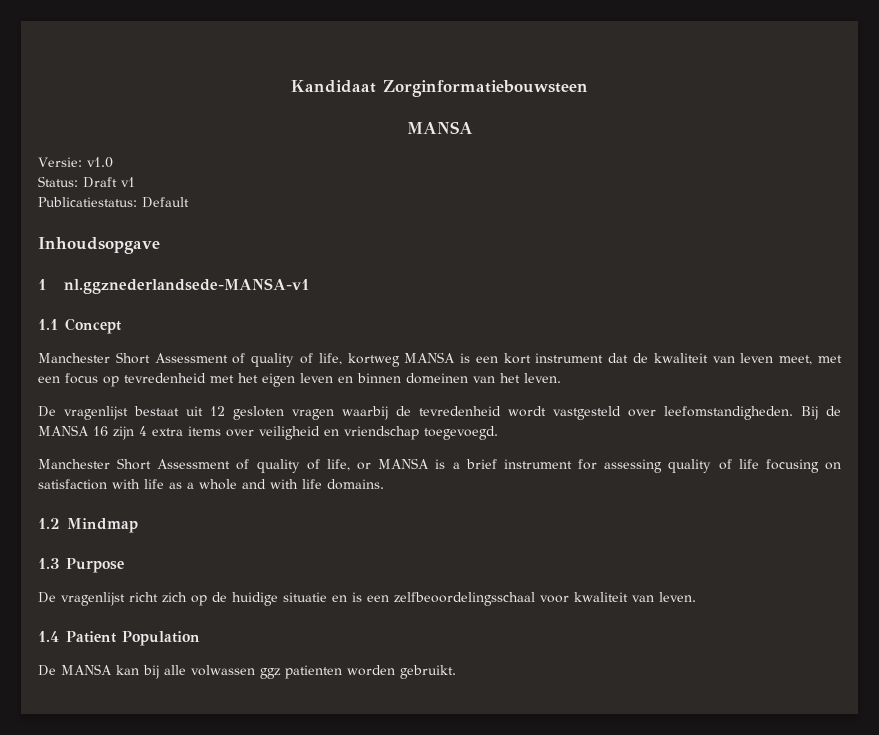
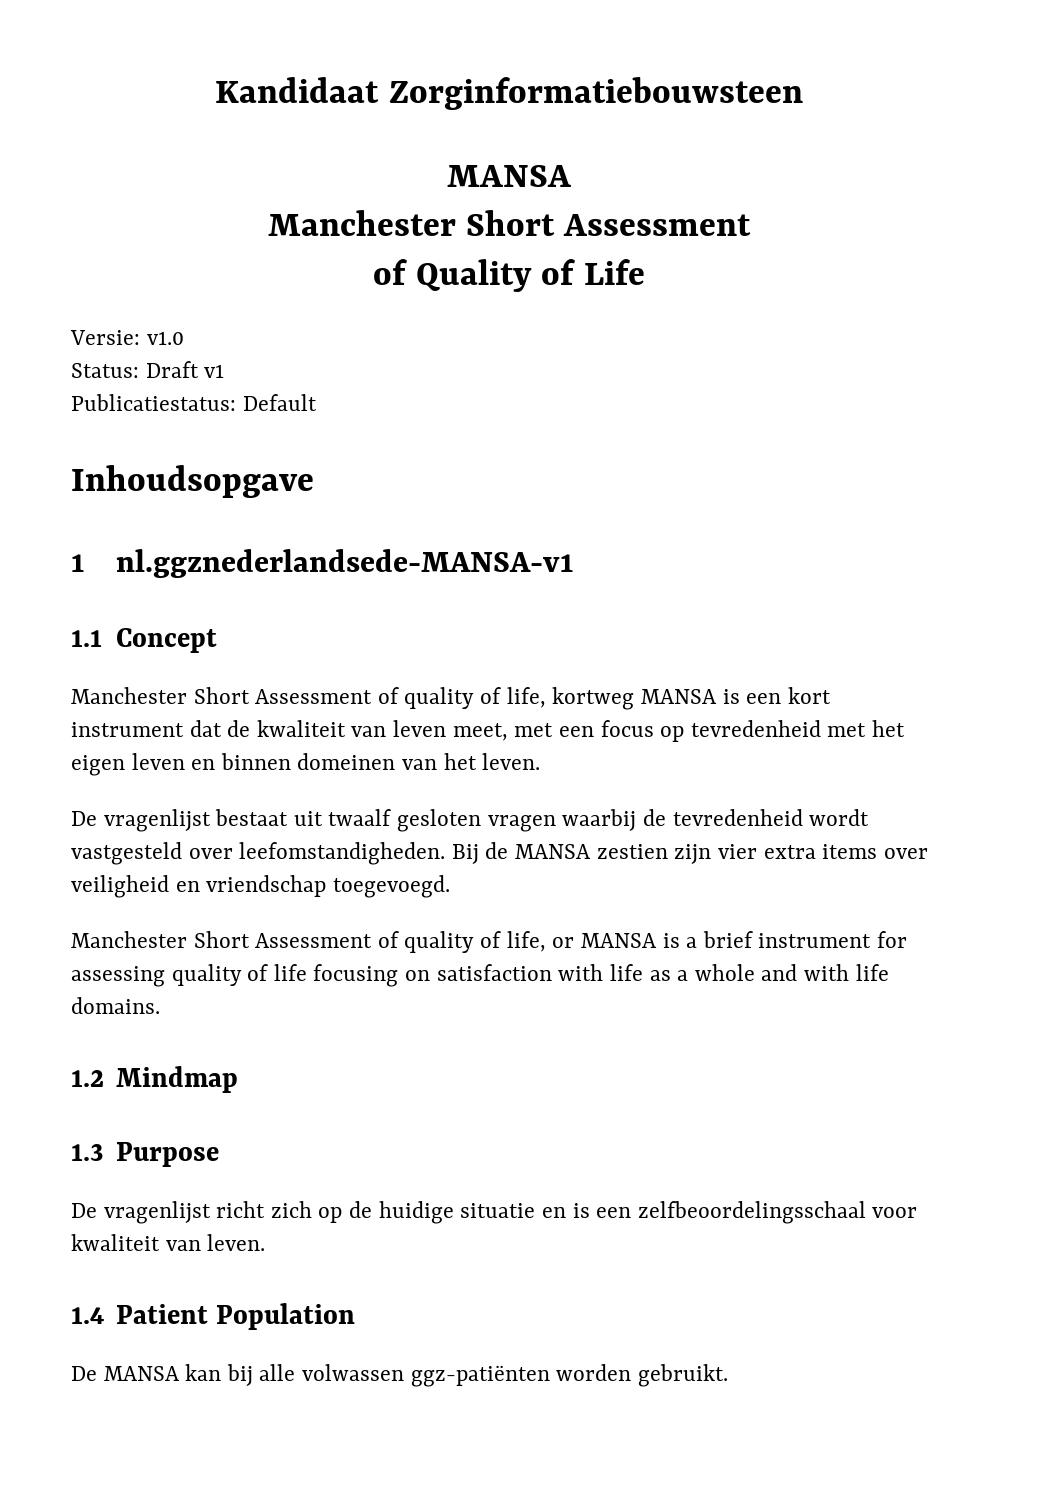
  Kandidaat Zorginformatiebouwsteen
  MANSA
+ Manchester Short Assessment
+ of Quality of Life
- De vragenlijst bestaat uit 12 gesloten vragen waarbij de tevredenheid wordt vastgesteld over leefomstandigheden.
+ De vragenlijst bestaat uit twaalf gesloten vragen waarbij de tevredenheid wordt vastgesteld over leefomstandigheden.
- Bij de MANSA 16 zijn 4 extra items over veiligheid en vriendschap toegevoegd.
+ Bij de MANSA zestien zijn vier extra items over veiligheid en vriendschap toegevoegd.
- De MANSA kan bij alle volwassen ggz patienten worden gebruikt.
+ De MANSA kan bij alle volwassen ggz-patiënten worden gebruikt.

